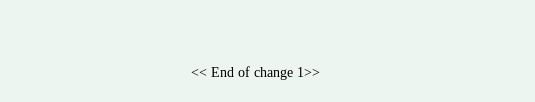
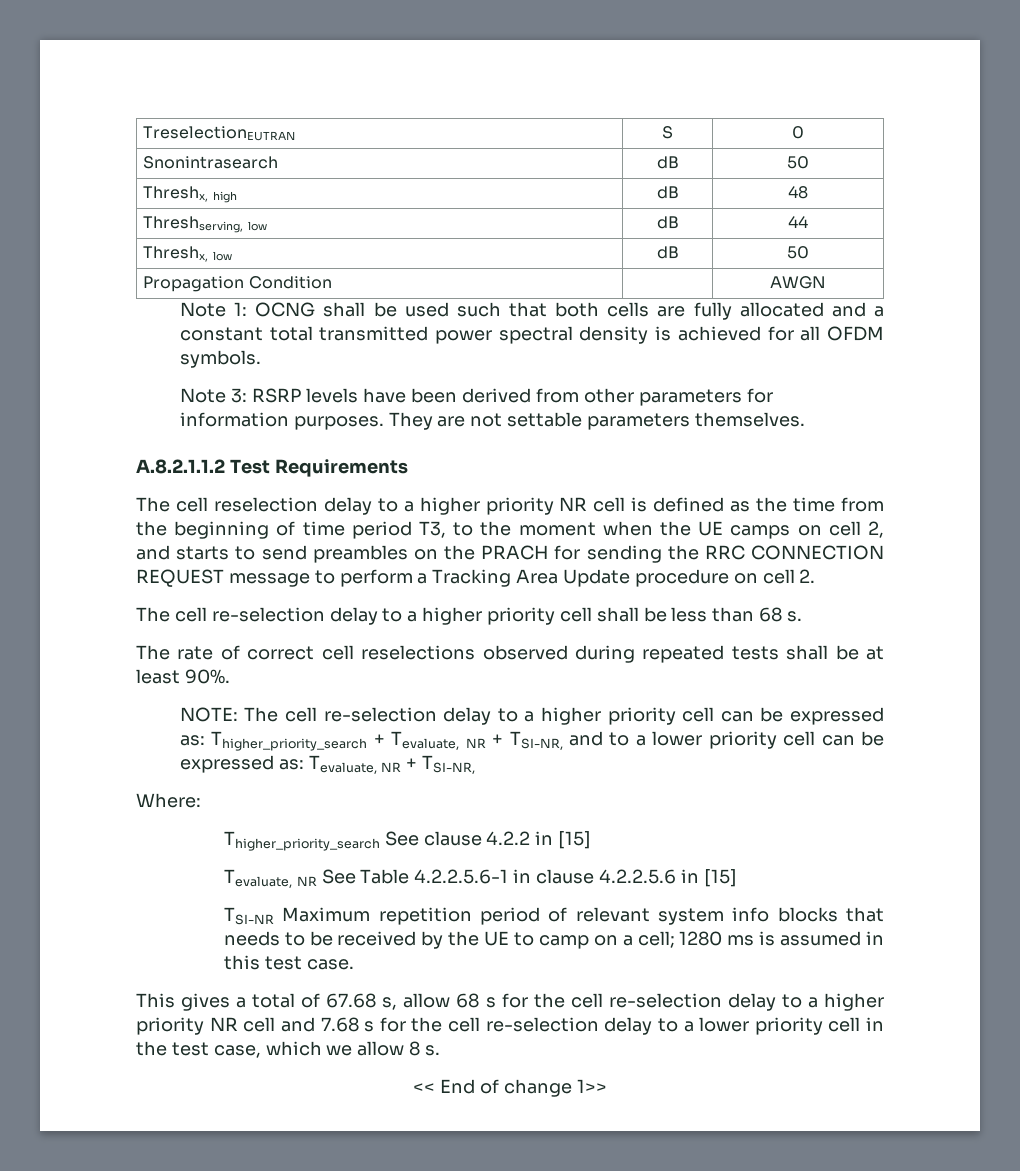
+ TreselectionEUTRAN | S | 0
+ Snonintrasearch | dB | 50
+ Threshx, high | dB | 48
+ Threshserving, low | dB | 44
+ Threshx, low | dB | 50
+ Propagation Condition | | AWGN
+ Note 1: OCNG shall be used such that both cells are fully allocated and a constant total transmitted power spectral density is achieved for all OFDM symbols.
+ Note 3: RSRP levels have been derived from other parameters for information purposes. They are not settable parameters themselves.
+ A.8.2.1.1.2 Test Requirements
+ The cell reselection delay to a higher priority NR cell is defined as the time from the beginning of time period T3, to the moment when the UE camps on cell 2, and starts to send preambles on the PRACH for sending the RRC CONNECTION REQUEST message to perform a Tracking Area Update procedure on cell 2.
+ The cell re-selection delay to a higher priority cell shall be less than 68 s.
+ The rate of correct cell reselections observed during repeated tests shall be at least 90%.
+ NOTE: The cell re-selection delay to a higher priority cell can be expressed as: Thigher_priority_search + Tevaluate, NR + TSI-NR, and to a lower priority cell can be expressed as: Tevaluate, NR + TSI-NR,
+ Where:
+ Thigher_priority_search See clause 4.2.2 in [15]
+ Tevaluate, NR See Table 4.2.2.5.6-1 in clause 4.2.2.5.6 in [15]
+ TSI-NR Maximum repetition period of relevant system info blocks that needs to be received by the UE to camp on a cell; 1280 ms is assumed in this test case.
+ This gives a total of 67.68 s, allow 68 s for the cell re-selection delay to a higher priority NR cell and 7.68 s for the cell re-selection delay to a lower priority cell in the test case, which we allow 8 s.

